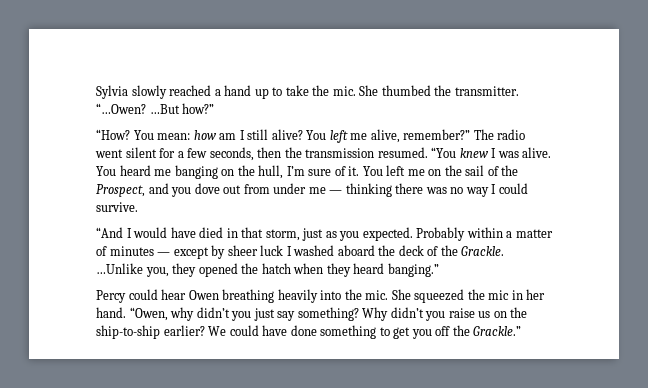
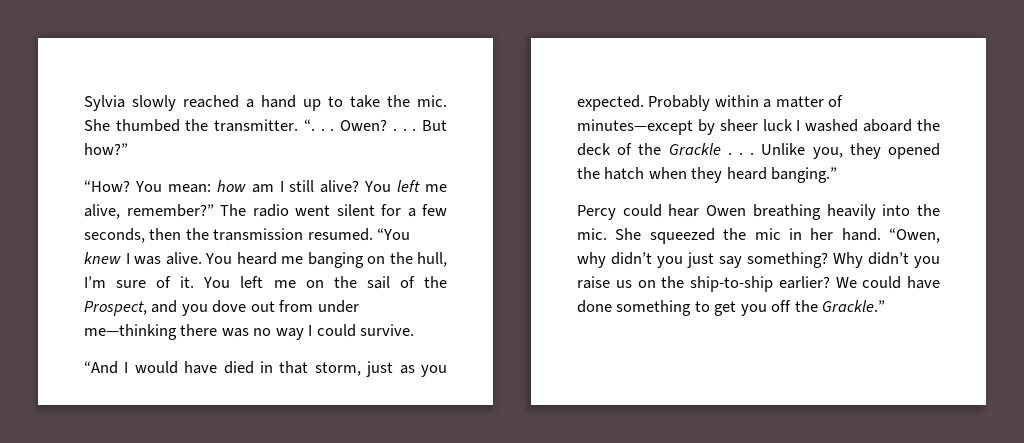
- “…Owen? …But how?”
+ “. . . Owen? . . . But how?”
- You left me on the sail of the Prospect, and you dove out from under me — thinking there was no way I could survive.
+ You left me on the sail of the Prospect, and you dove out from under me—thinking there was no way I could survive.
- Probably within a matter of minutes — except by sheer luck I washed aboard the deck of the Grackle. …Unlike you, they opened the hatch when they heard banging.”
+ Probably within a matter of minutes—except by sheer luck I washed aboard the deck of the Grackle . . . Unlike you, they opened the hatch when they heard banging.”

